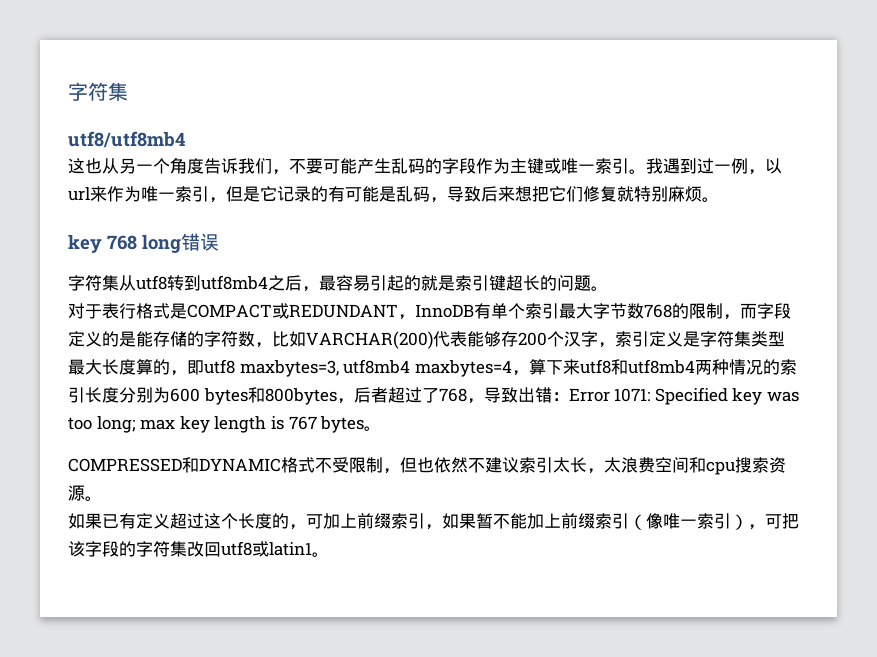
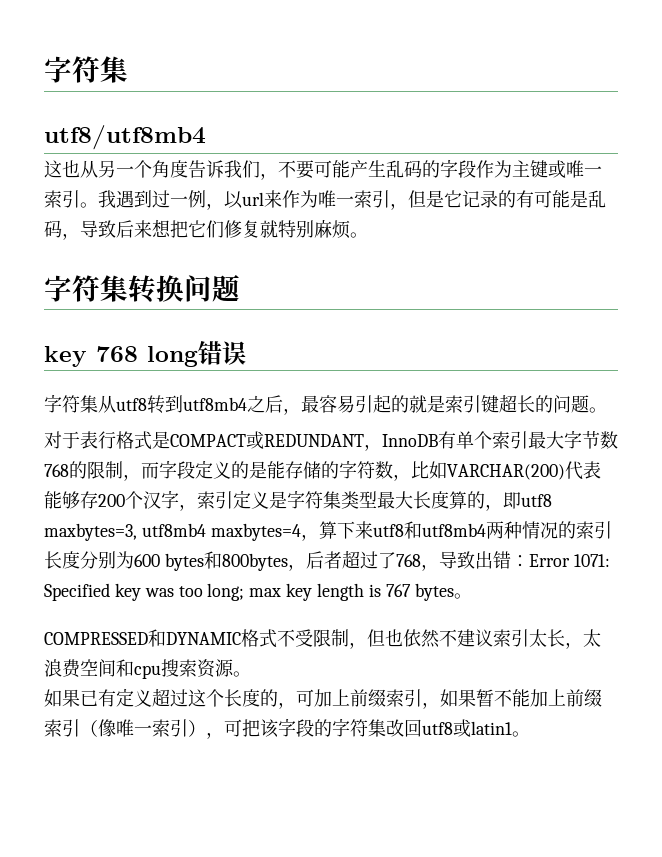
+ 字符集转换问题

